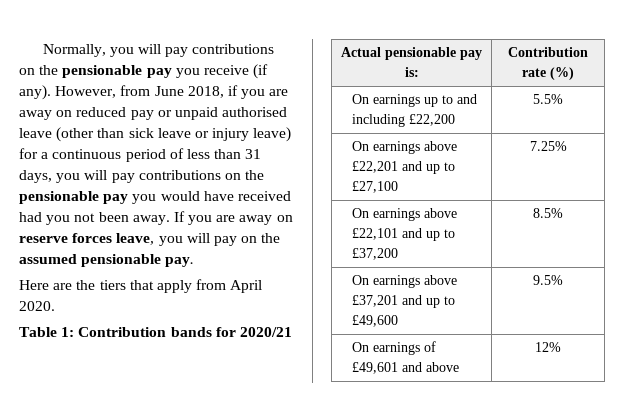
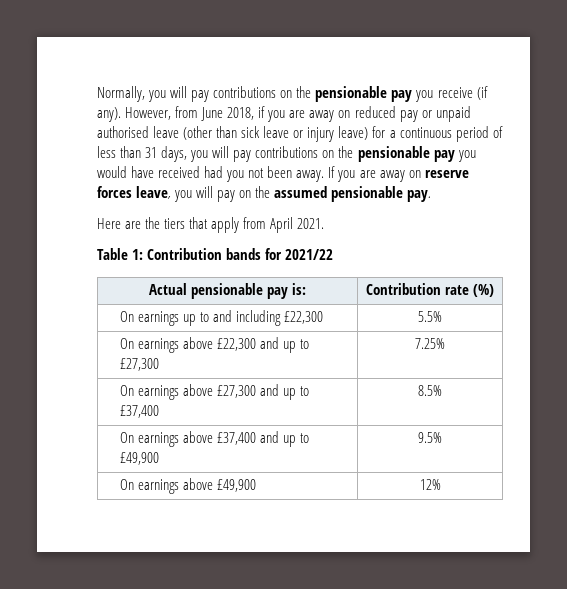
- Here are the tiers that apply from April 2020.
+ Here are the tiers that apply from April 2021.
- Table 1: Contribution bands for 2020/21
+ Table 1: Contribution bands for 2021/22
- On earnings up to and including £22,200 | 5.5%
+ On earnings up to and including £22,300 | 5.5%
- On earnings above £22,201 and up to £27,100 | 7.25%
+ On earnings above £22,300 and up to £27,300 | 7.25%
- On earnings above £22,101 and up to £37,200 | 8.5%
+ On earnings above £27,300 and up to £37,400 | 8.5%
- On earnings above £37,201 and up to £49,600 | 9.5%
+ On earnings above £37,400 and up to £49,900 | 9.5%
- On earnings of £49,601 and above | 12%
+ On earnings above £49,900 | 12%

